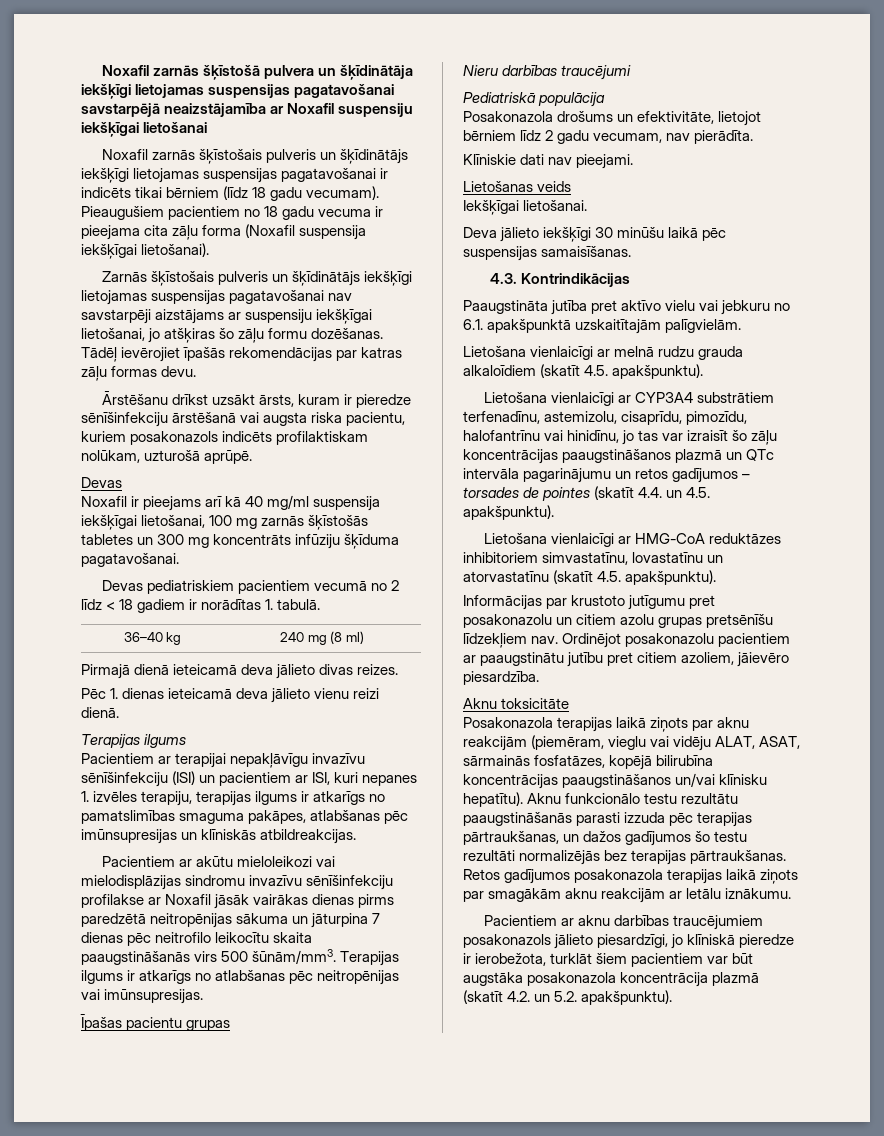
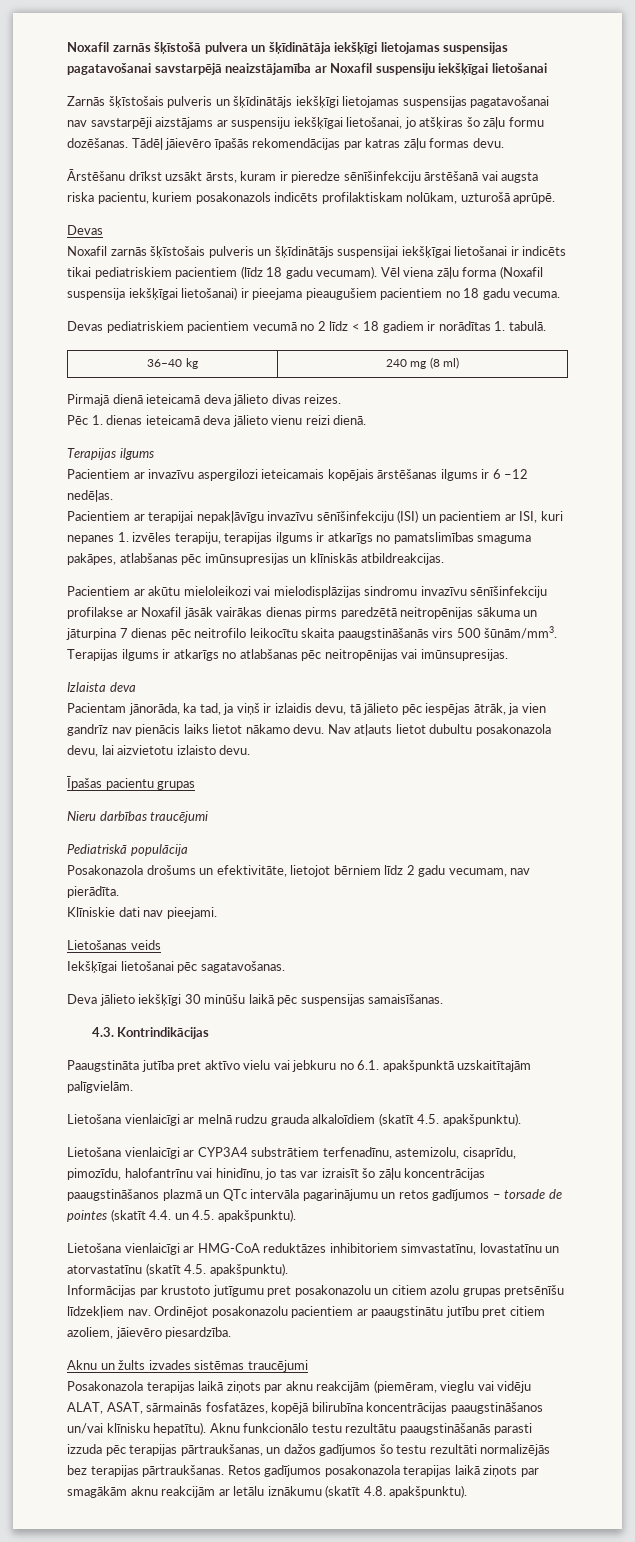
- Noxafil zarnās šķīstošais pulveris un šķīdinātājs iekšķīgi lietojamas suspensijas pagatavošanai ir indicēts tikai bērniem (līdz 18 gadu vecumam). Pieaugušiem pacientiem no 18 gadu vecuma ir pieejama cita zāļu forma (Noxafil suspensija iekšķīgai lietošanai).
- Tādēļ ievērojiet īpašās rekomendācijas par katras zāļu formas devu.
+ Tādēļ jāievēro īpašās rekomendācijas par katras zāļu formas devu.
- Noxafil ir pieejams arī kā 40 mg/ml suspensija iekšķīgai lietošanai, 100 mg zarnās šķīstošās tabletes un 300 mg koncentrāts infūziju šķīduma pagatavošanai.
+ Noxafil zarnās šķīstošais pulveris un šķīdinātājs suspensijai iekšķīgai lietošanai ir indicēts tikai pediatriskiem pacientiem (līdz 18 gadu vecumam). Vēl viena zāļu forma (Noxafil suspensija iekšķīgai lietošanai) ir pieejama pieaugušiem pacientiem no 18 gadu vecuma.
+ Pacientiem ar invazīvu aspergilozi ieteicamais kopējais ārstēšanas ilgums ir 6 –12 nedēļas.
+ Izlaista deva
+ Pacientam jānorāda, ka tad, ja viņš ir izlaidis devu, tā jālieto pēc iespējas ātrāk, ja vien gandrīz nav pienācis laiks lietot nākamo devu. Nav atļauts lietot dubultu posakonazola devu, lai aizvietotu izlaisto devu.
- Iekšķīgai lietošanai.
+ Iekšķīgai lietošanai pēc sagatavošanas.
- Lietošana vienlaicīgi ar CYP3A4 substrātiem terfenadīnu, astemizolu, cisaprīdu, pimozīdu, halofantrīnu vai hinidīnu, jo tas var izraisīt šo zāļu koncentrācijas paaugstināšanos plazmā un QTc intervāla pagarinājumu un retos gadījumos – torsades de pointes (skatīt 4.4. un 4.5. apakšpunktu).
+ Lietošana vienlaicīgi ar CYP3A4 substrātiem terfenadīnu, astemizolu, cisaprīdu, pimozīdu, halofantrīnu vai hinidīnu, jo tas var izraisīt šo zāļu koncentrācijas paaugstināšanos plazmā un QTc intervāla pagarinājumu un retos gadījumos – torsade de pointes (skatīt 4.4. un 4.5. apakšpunktu).
- Aknu toksicitāte
+ Aknu un žults izvades sistēmas traucējumi
- Retos gadījumos posakonazola terapijas laikā ziņots par smagākām aknu reakcijām ar letālu iznākumu.
- Pacientiem ar aknu darbības traucējumiem posakonazols jālieto piesardzīgi, jo klīniskā pieredze ir ierobežota, turklāt šiem pacientiem var būt augstāka posakonazola koncentrācija plazmā (skatīt 4.2. un 5.2. apakšpunktu).
+ Retos gadījumos posakonazola terapijas laikā ziņots par smagākām aknu reakcijām ar letālu iznākumu (skatīt 4.8. apakšpunktu).

